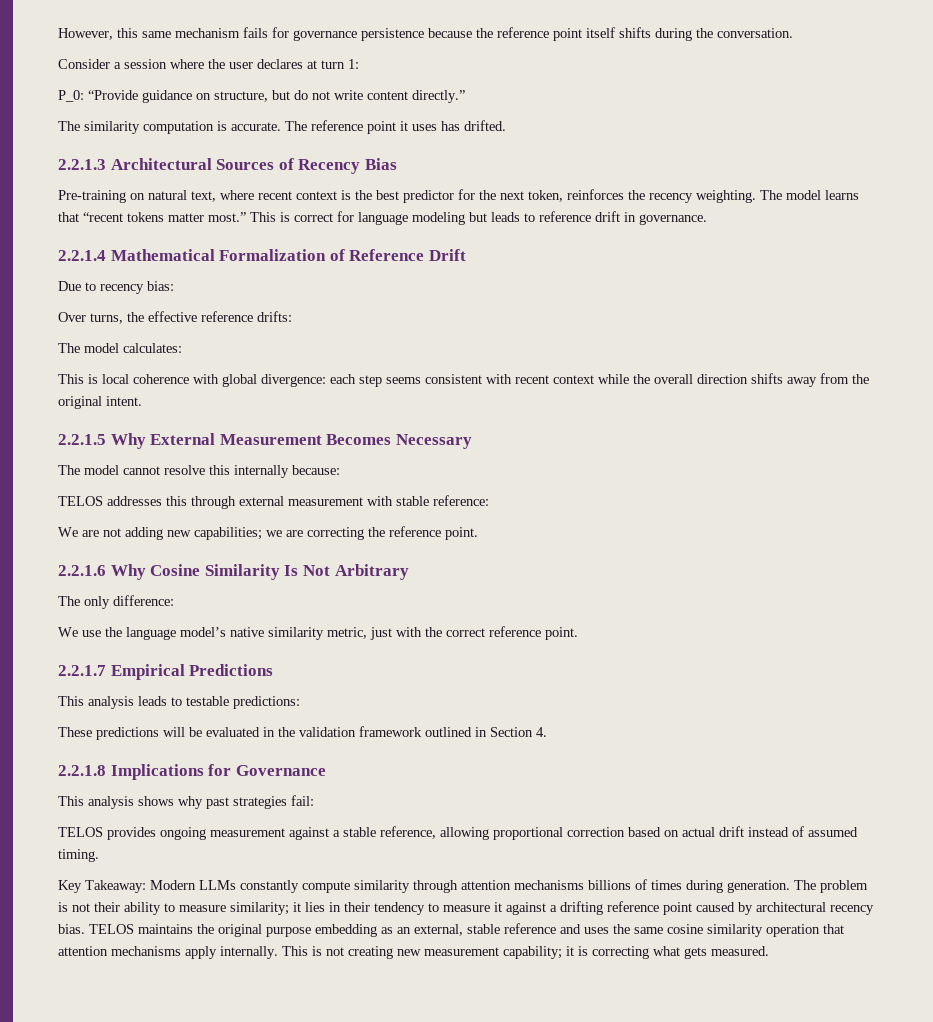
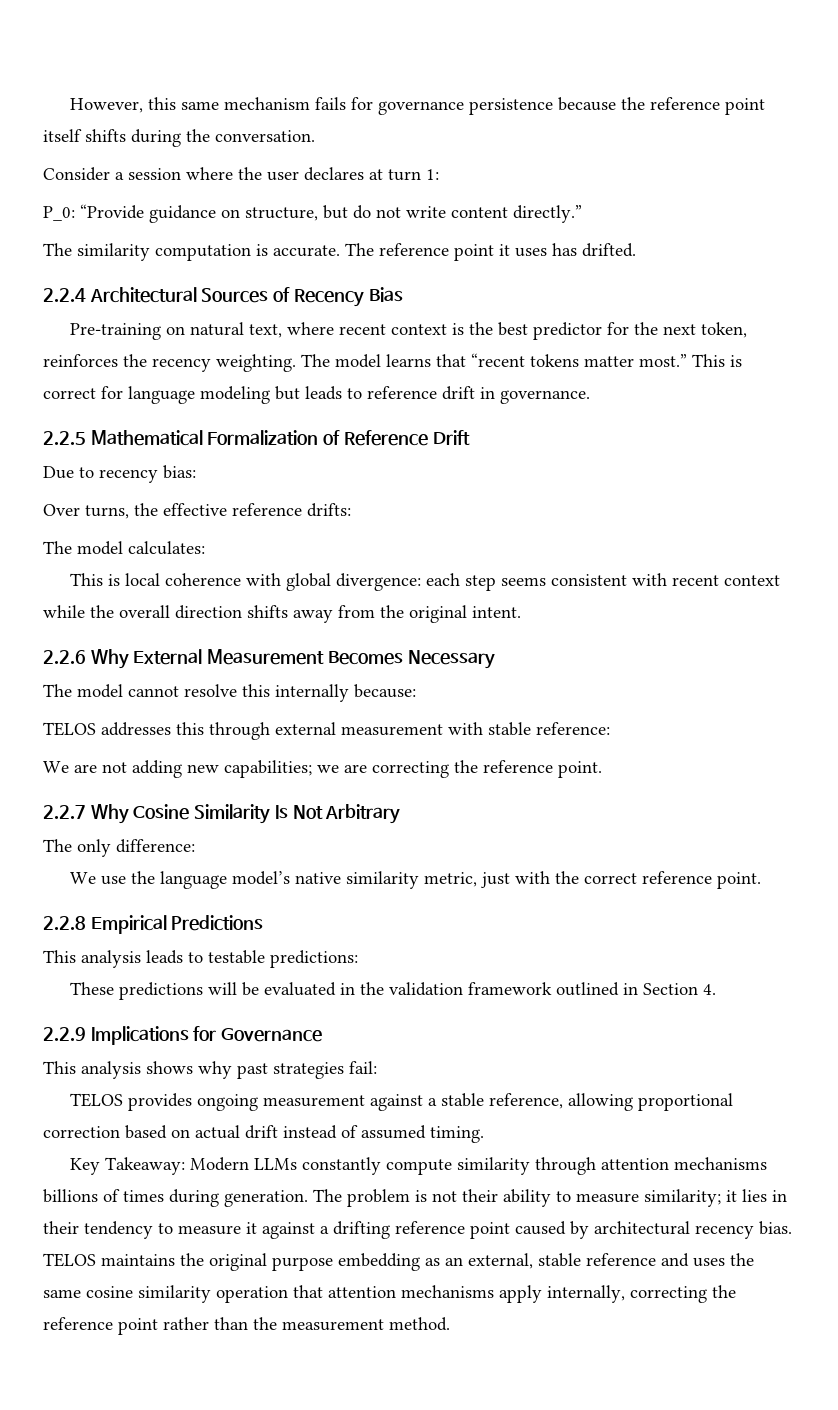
- 2.2.1.3 Architectural Sources of Recency Bias
+ 2.2.4 Architectural Sources of Recency Bias
- 2.2.1.4 Mathematical Formalization of Reference Drift
+ 2.2.5 Mathematical Formalization of Reference Drift
- 2.2.1.5 Why External Measurement Becomes Necessary
+ 2.2.6 Why External Measurement Becomes Necessary
- 2.2.1.6 Why Cosine Similarity Is Not Arbitrary
+ 2.2.7 Why Cosine Similarity Is Not Arbitrary
- 2.2.1.7 Empirical Predictions
+ 2.2.8 Empirical Predictions
- 2.2.1.8 Implications for Governance
+ 2.2.9 Implications for Governance
- TELOS maintains the original purpose embedding as an external, stable reference and uses the same cosine similarity operation that attention mechanisms apply internally. This is not creating new measurement capability; it is correcting what gets measured.
+ TELOS maintains the original purpose embedding as an external, stable reference and uses the same cosine similarity operation that attention mechanisms apply internally, correcting the reference point rather than the measurement method.

